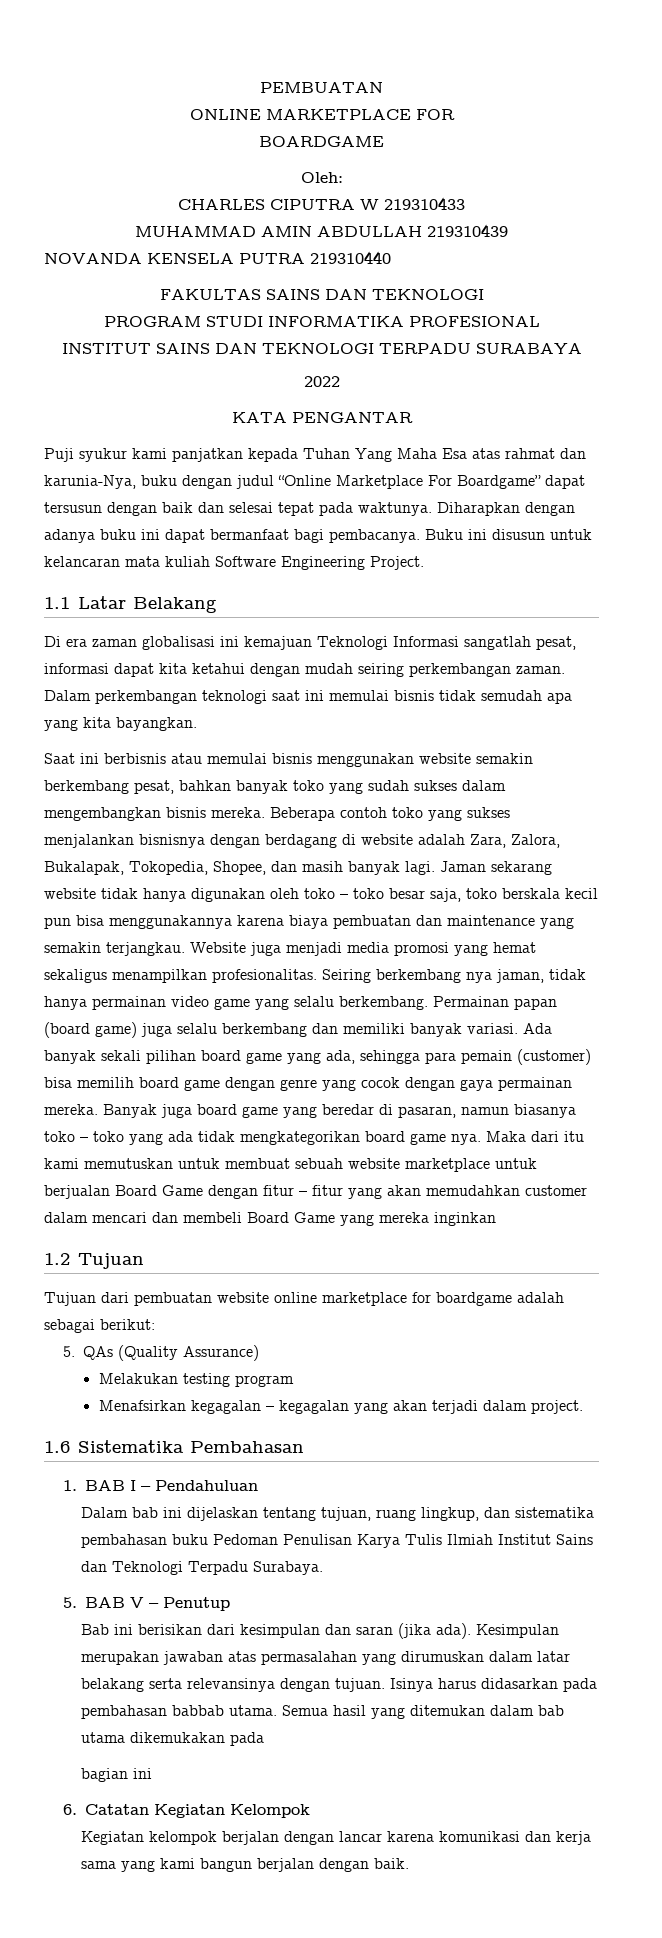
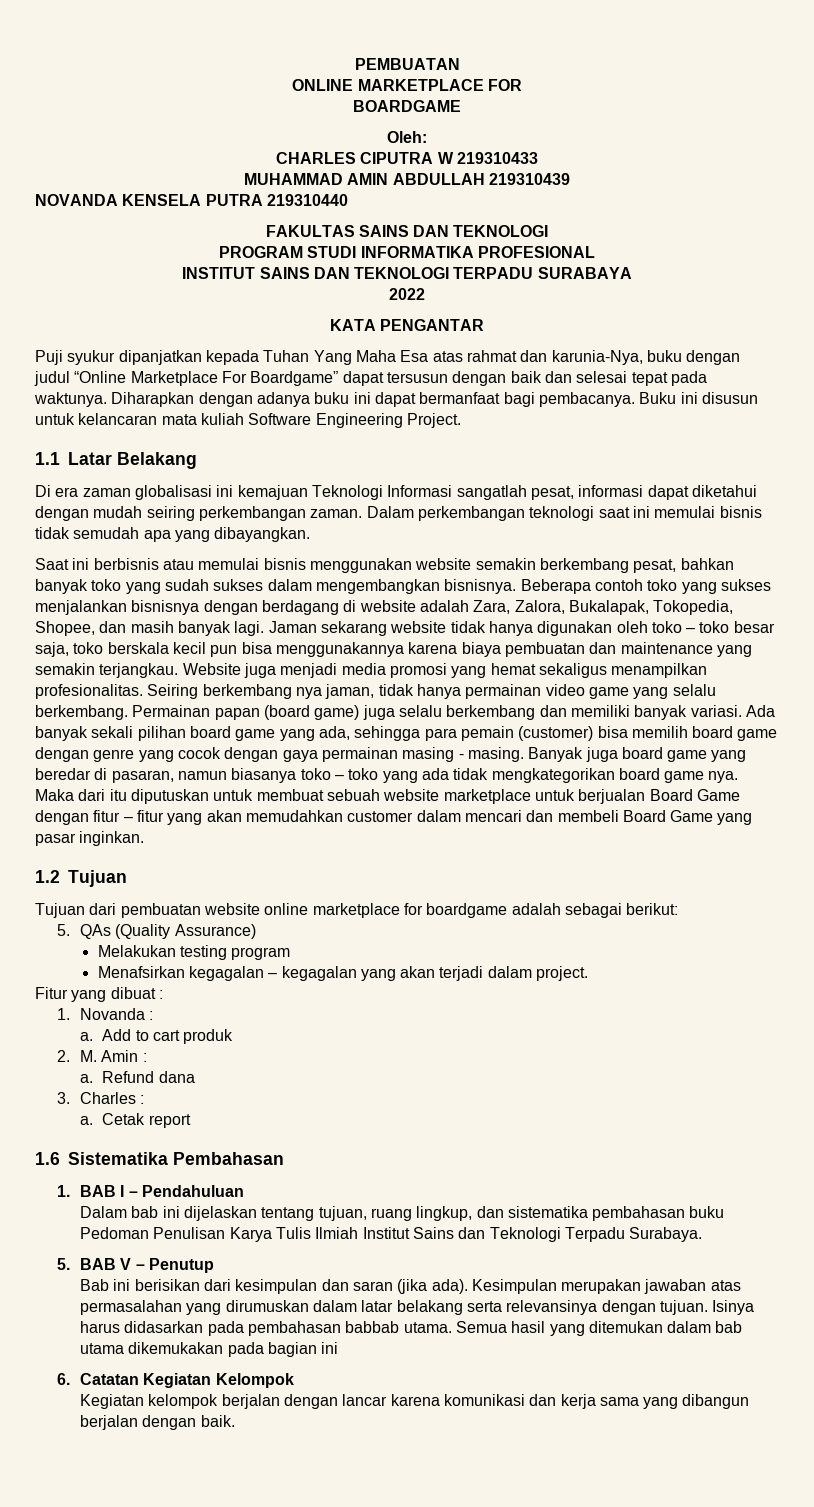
- Puji syukur kami panjatkan kepada Tuhan Yang Maha Esa atas rahmat dan karunia-Nya, buku dengan judul “Online Marketplace For Boardgame” dapat tersusun dengan baik dan selesai tepat pada waktunya.
+ Puji syukur dipanjatkan kepada Tuhan Yang Maha Esa atas rahmat dan karunia-Nya, buku dengan judul “Online Marketplace For Boardgame” dapat tersusun dengan baik dan selesai tepat pada waktunya.
- Di era zaman globalisasi ini kemajuan Teknologi Informasi sangatlah pesat, informasi dapat kita ketahui dengan mudah seiring perkembangan zaman.
+ Di era zaman globalisasi ini kemajuan Teknologi Informasi sangatlah pesat, informasi dapat diketahui dengan mudah seiring perkembangan zaman.
- Dalam perkembangan teknologi saat ini memulai bisnis tidak semudah apa yang kita bayangkan.
+ Dalam perkembangan teknologi saat ini memulai bisnis tidak semudah apa yang dibayangkan.
- Saat ini berbisnis atau memulai bisnis menggunakan website semakin berkembang pesat, bahkan banyak toko yang sudah sukses dalam mengembangkan bisnis mereka.
+ Saat ini berbisnis atau memulai bisnis menggunakan website semakin berkembang pesat, bahkan banyak toko yang sudah sukses dalam mengembangkan bisnisnya.
- Ada banyak sekali pilihan board game yang ada, sehingga para pemain (customer) bisa memilih board game dengan genre yang cocok dengan gaya permainan mereka.
+ Ada banyak sekali pilihan board game yang ada, sehingga para pemain (customer) bisa memilih board game dengan genre yang cocok dengan gaya permainan masing - masing.
- Maka dari itu kami memutuskan untuk membuat sebuah website marketplace untuk berjualan Board Game dengan fitur – fitur yang akan memudahkan customer dalam mencari dan membeli Board Game yang mereka inginkan
+ Maka dari itu diputuskan untuk membuat sebuah website marketplace untuk berjualan Board Game dengan fitur – fitur yang akan memudahkan customer dalam mencari dan membeli Board Game yang pasar inginkan.
+ Fitur yang dibuat :
+ 1. Novanda :
+ a. Add to cart produk
+ 2. M. Amin :
+ a. Refund dana
+ 3. Charles :
+ a. Cetak report
- Semua hasil yang ditemukan dalam bab utama dikemukakan pada
- bagian ini
+ Semua hasil yang ditemukan dalam bab utama dikemukakan pada bagian ini
- Kegiatan kelompok berjalan dengan lancar karena komunikasi dan kerja sama yang kami bangun berjalan dengan baik.
+ Kegiatan kelompok berjalan dengan lancar karena komunikasi dan kerja sama yang dibangun berjalan dengan baik.

